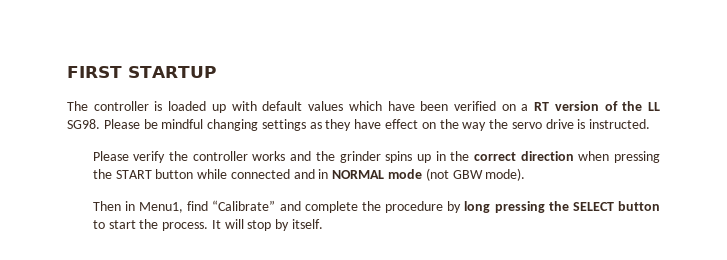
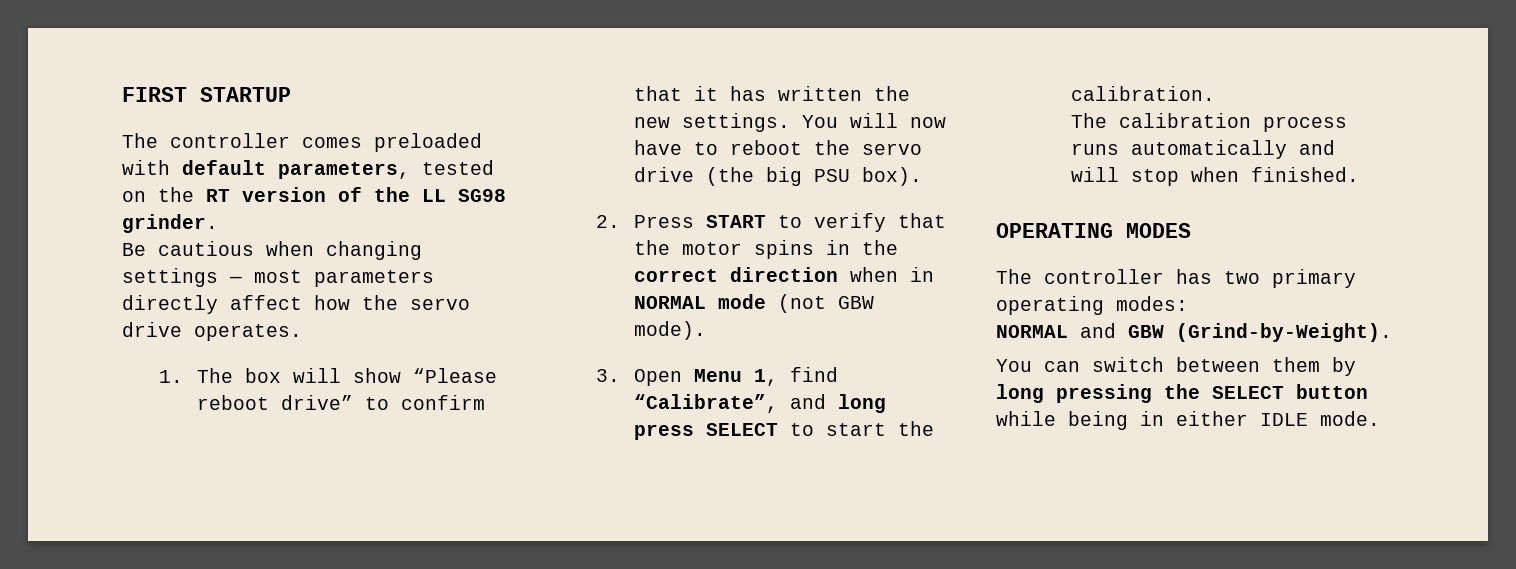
- The controller is loaded up with default values which have been verified on a RT version of the LL SG98. Please be mindful changing settings as they have effect on the way the servo drive is instructed.
- Please verify the controller works and the grinder spins up in the correct direction when pressing the START button while connected and in NORMAL mode (not GBW mode).
+ The controller comes preloaded with default parameters, tested on the RT version of the LL SG98 grinder.
+ Be cautious when changing settings — most parameters directly affect how the servo drive operates.
+ 1. The box will show “Please reboot drive” to confirm that it has written the new settings. You will now have to reboot the servo drive (the big PSU box).
+ 2. Press START to verify that the motor spins in the correct direction when in NORMAL mode (not GBW mode).
- Then in Menu1, find “Calibrate” and complete the procedure by long pressing the SELECT button to start the process. It will stop by itself.
+ 3. Open Menu 1, find “Calibrate”, and long press SELECT to start the calibration.
+ The calibration process runs automatically and will stop when finished.
+ OPERATING MODES
+ The controller has two primary operating modes:
+ NORMAL and GBW (Grind-by-Weight).
+ You can switch between them by long pressing the SELECT button while being in either IDLE mode.

